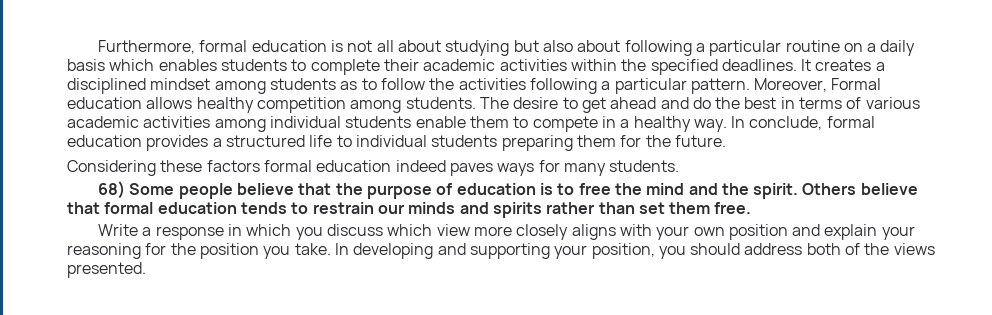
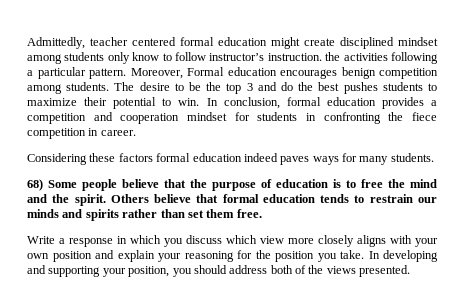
- Furthermore, formal education is not all about studying but also about following a particular routine on a daily basis which enables students to complete their academic activities within the specified deadlines. It creates a disciplined mindset among students as to follow the activities following a particular pattern.
+ Admittedly, teacher centered formal education might create disciplined mindset among students only know to follow instructor’s instruction. the activities following a particular pattern.
- Moreover, Formal education allows healthy competition among students.
+ Moreover, Formal education encourages benign competition among students.
- The desire to get ahead and do the best in terms of various academic activities among individual students enable them to compete in a healthy way. In conclude, formal education provides a structured life to individual students preparing them for the future.
+ The desire to be the top 3 and do the best pushes students to maximize their potential to win. In conclusion, formal education provides a competition and cooperation mindset for students in confronting the fiece competition in career.

